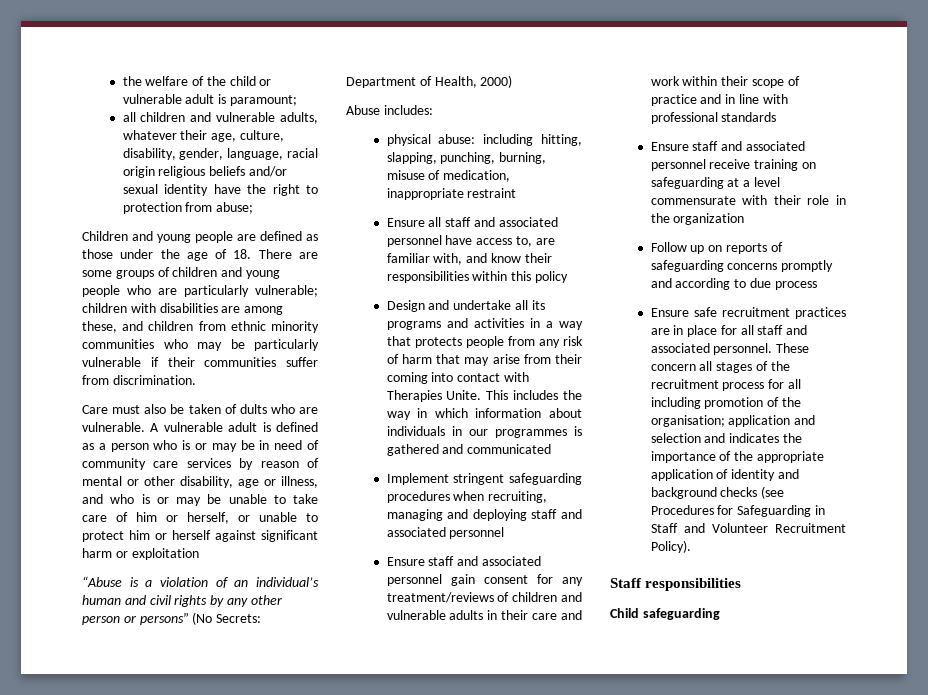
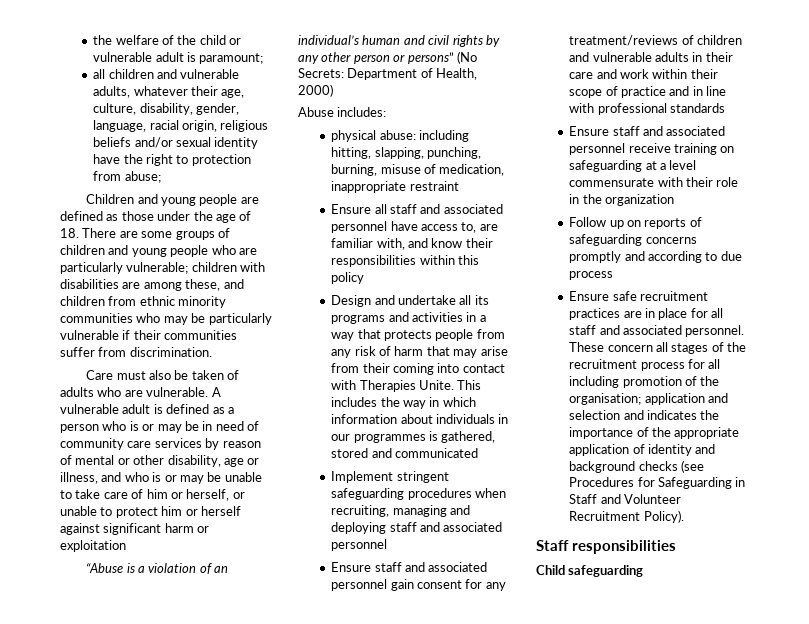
- all children and vulnerable adults, whatever their age, culture, disability, gender, language, racial origin religious beliefs and/or sexual identity have the right to protection from abuse;
+ all children and vulnerable adults, whatever their age, culture, disability, gender, language, racial origin, religious beliefs and/or sexual identity have the right to protection from abuse;
- Care must also be taken of dults who are vulnerable.
+ Care must also be taken of adults who are vulnerable.
- This includes the way in which information about individuals in our programmes is gathered and communicated
+ This includes the way in which information about individuals in our programmes is gathered, stored and communicated

